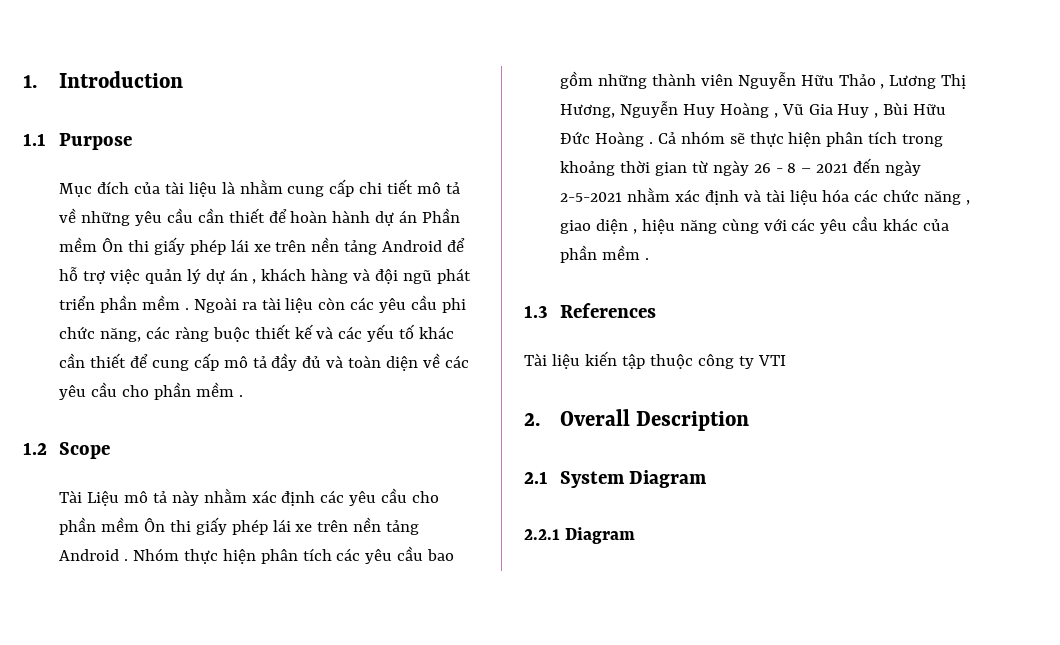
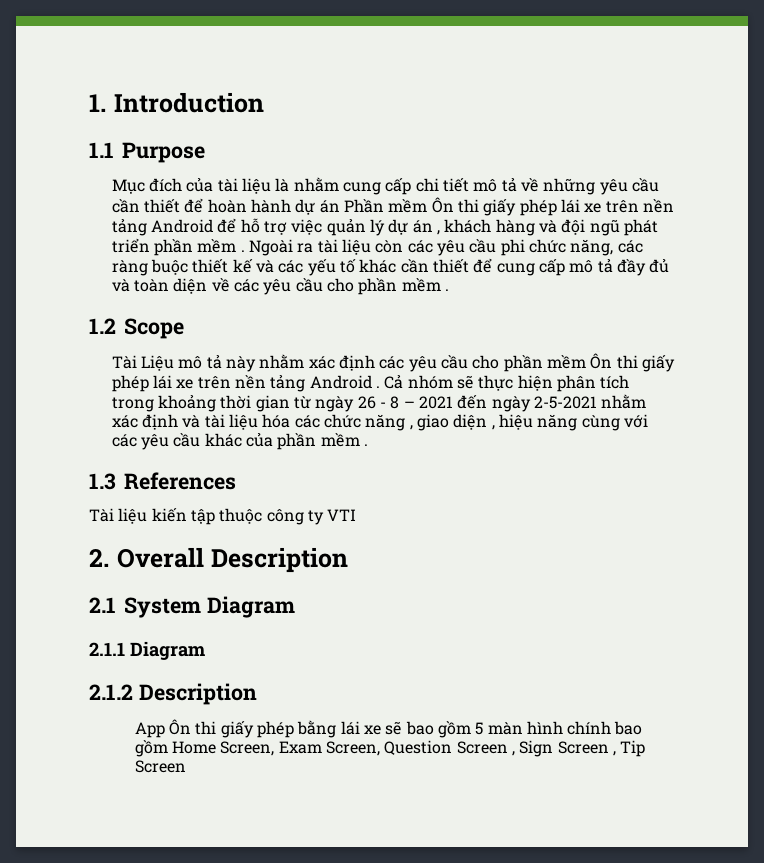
- Nhóm thực hiện phân tích các yêu cầu bao gồm những thành viên Nguyễn Hữu Thảo , Lương Thị Hương, Nguyễn Huy Hoàng , Vũ Gia Huy , Bùi Hữu Đức Hoàng .
- 2.2.1 Diagram
+ 2.1.1 Diagram
+ 2.1.2 Description
+ App Ôn thi giấy phép bằng lái xe sẽ bao gồm 5 màn hình chính bao gồm Home Screen, Exam Screen, Question Screen , Sign Screen , Tip Screen

